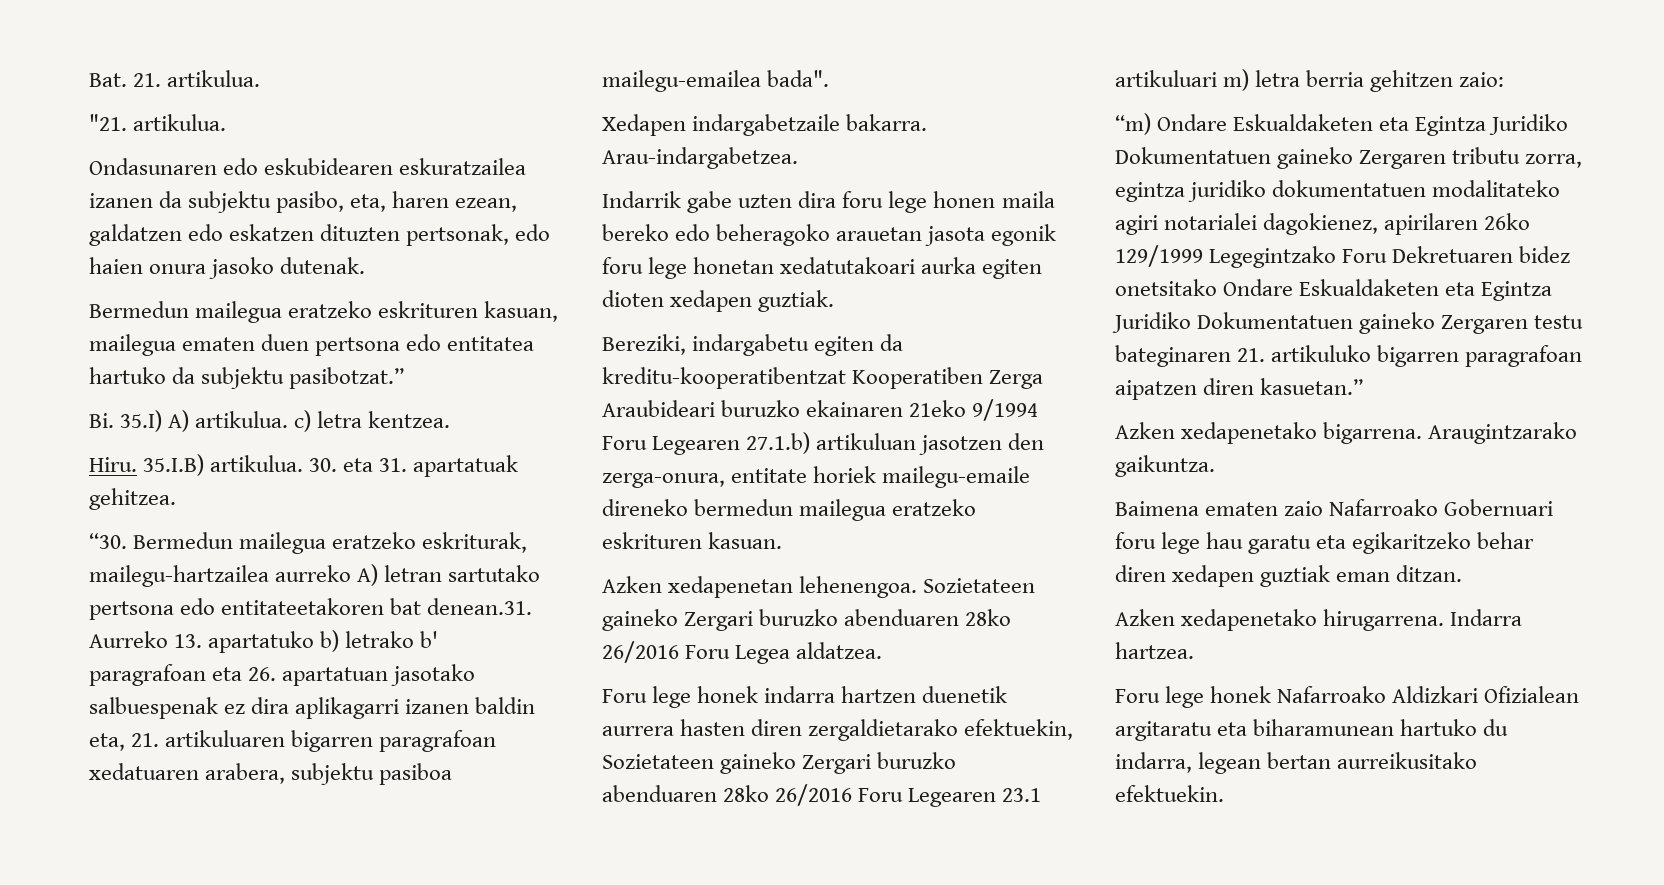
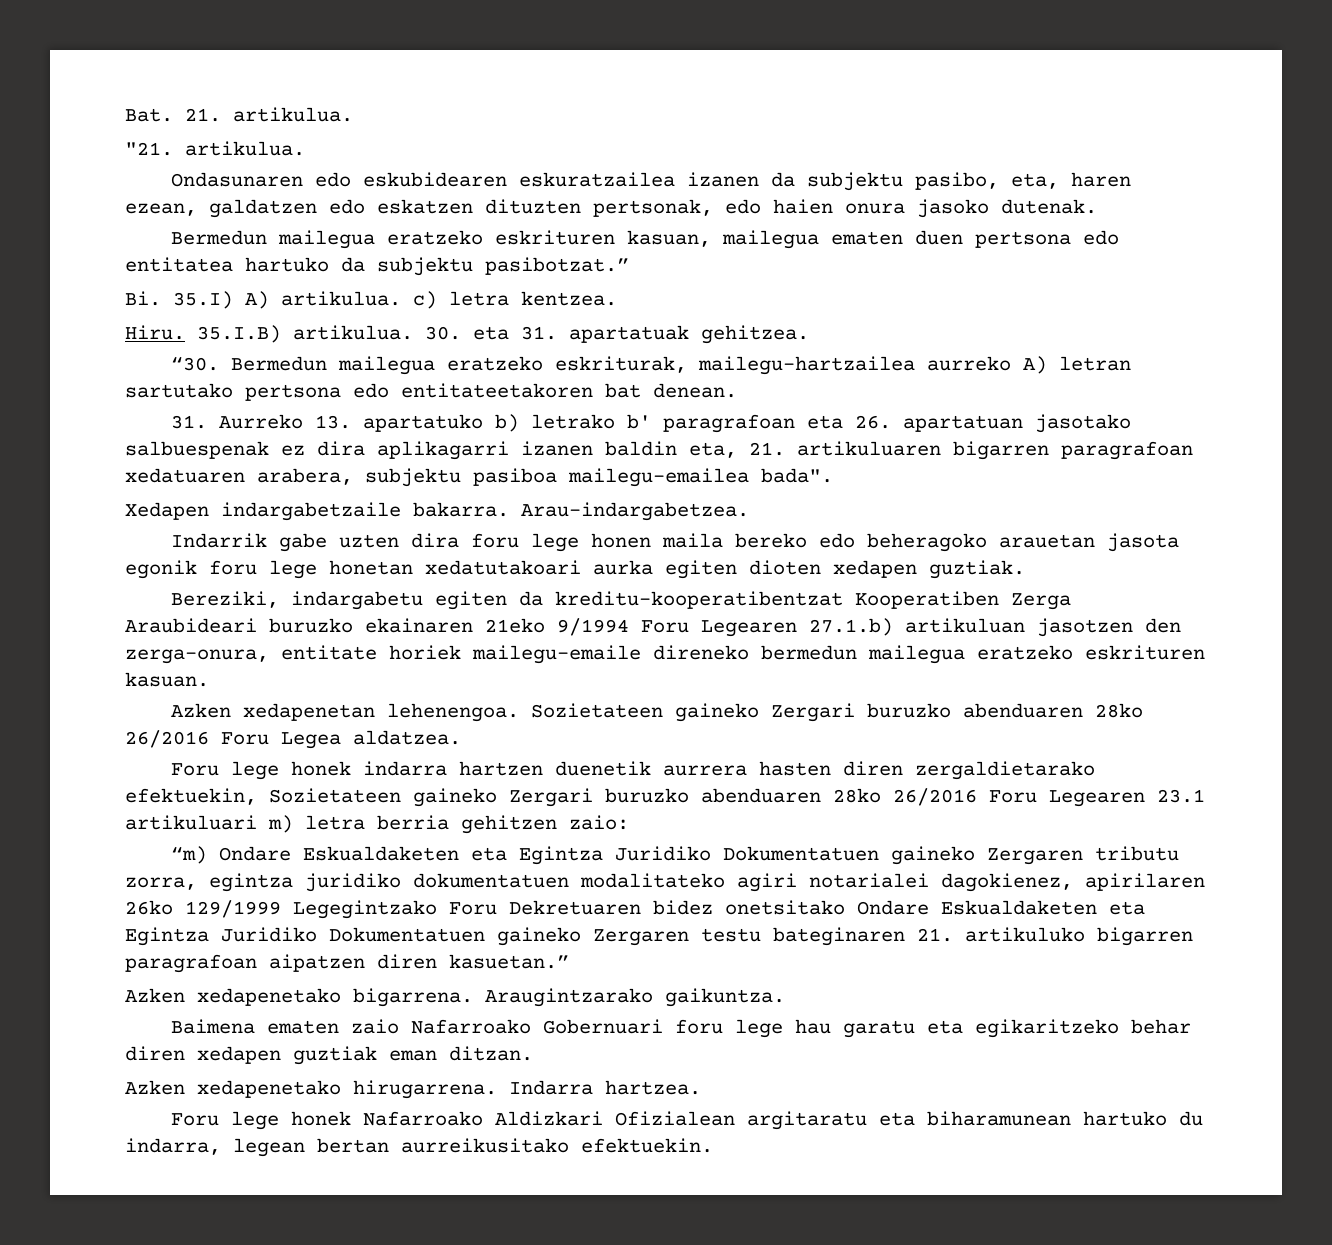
- “30. Bermedun mailegua eratzeko eskriturak, mailegu-hartzailea aurreko A) letran sartutako pertsona edo entitateetakoren bat denean.31. Aurreko 13. apartatuko b) letrako b' paragrafoan eta 26. apartatuan jasotako salbuespenak ez dira aplikagarri izanen baldin eta, 21. artikuluaren bigarren paragrafoan xedatuaren arabera, subjektu pasiboa mailegu-emailea bada".
+ “30. Bermedun mailegua eratzeko eskriturak, mailegu-hartzailea aurreko A) letran sartutako pertsona edo entitateetakoren bat denean.
+ 31. Aurreko 13. apartatuko b) letrako b' paragrafoan eta 26. apartatuan jasotako salbuespenak ez dira aplikagarri izanen baldin eta, 21. artikuluaren bigarren paragrafoan xedatuaren arabera, subjektu pasiboa mailegu-emailea bada".

